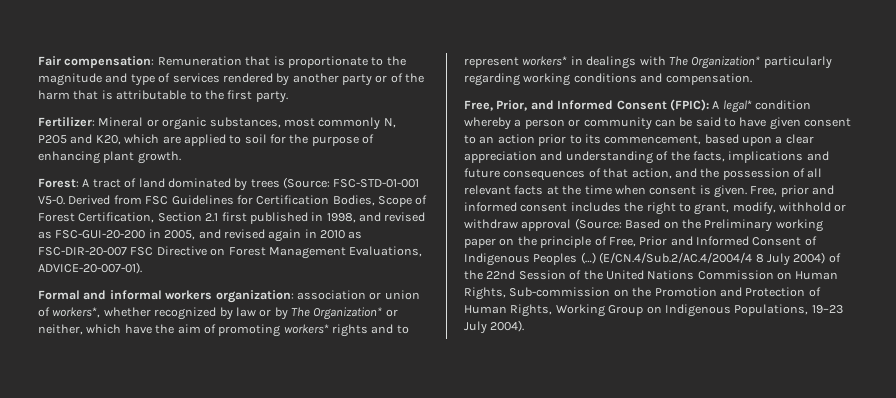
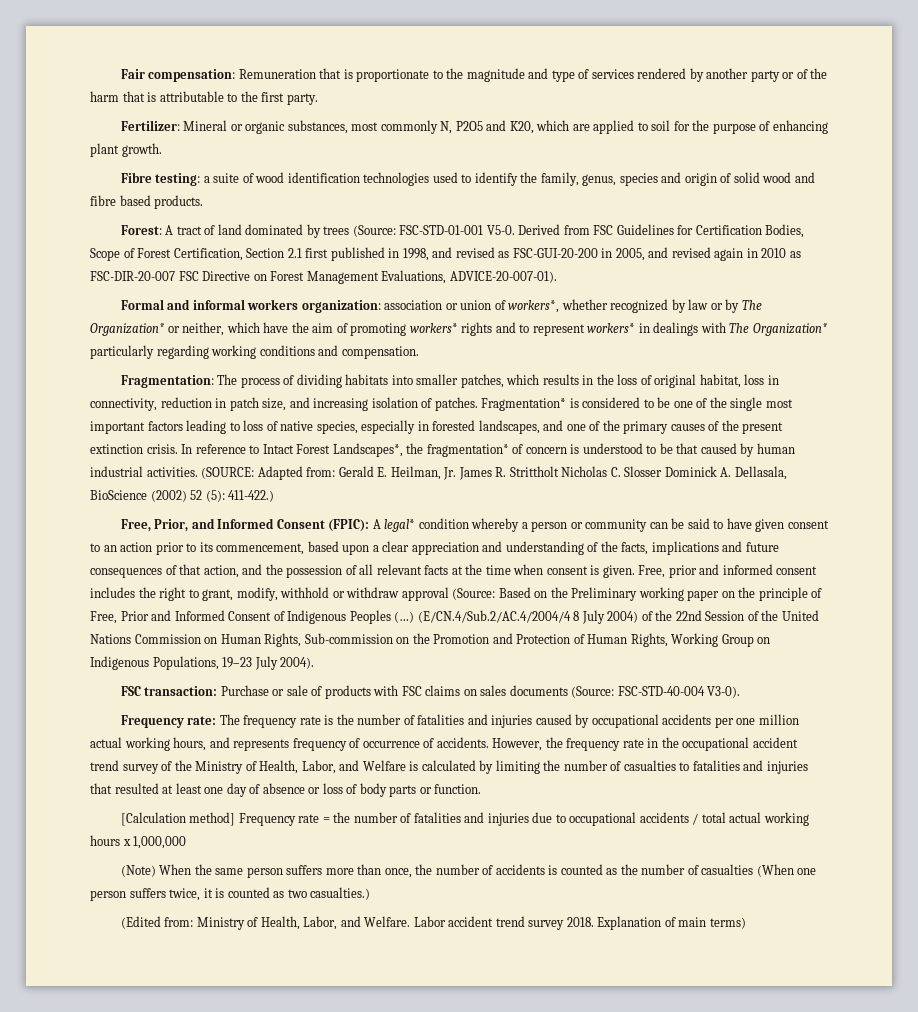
+ Fibre testing: a suite of wood identification technologies used to identify the family, genus, species and origin of solid wood and fibre based products.
+ Fragmentation: The process of dividing habitats into smaller patches, which results in the loss of original habitat, loss in connectivity, reduction in patch size, and increasing isolation of patches. Fragmentation* is considered to be one of the single most important factors leading to loss of native species, especially in forested landscapes, and one of the primary causes of the present extinction crisis. In reference to Intact Forest Landscapes*, the fragmentation* of concern is understood to be that caused by human industrial activities. (SOURCE: Adapted from: Gerald E. Heilman, Jr. James R. Strittholt Nicholas C. Slosser Dominick A. Dellasala, BioScience (2002) 52 (5): 411-422.)
+ FSC transaction: Purchase or sale of products with FSC claims on sales documents (Source: FSC-STD-40-004 V3-0).
+ Frequency rate: The frequency rate is the number of fatalities and injuries caused by occupational accidents per one million actual working hours, and represents frequency of occurrence of accidents. However, the frequency rate in the occupational accident trend survey of the Ministry of Health, Labor, and Welfare is calculated by limiting the number of casualties to fatalities and injuries that resulted at least one day of absence or loss of body parts or function.
+ [Calculation method] Frequency rate = the number of fatalities and injuries due to occupational accidents / total actual working hours x 1,000,000
+ (Note) When the same person suffers more than once, the number of accidents is counted as the number of casualties (When one person suffers twice, it is counted as two casualties.)
+ (Edited from: Ministry of Health, Labor, and Welfare. Labor accident trend survey 2018. Explanation of main terms)

